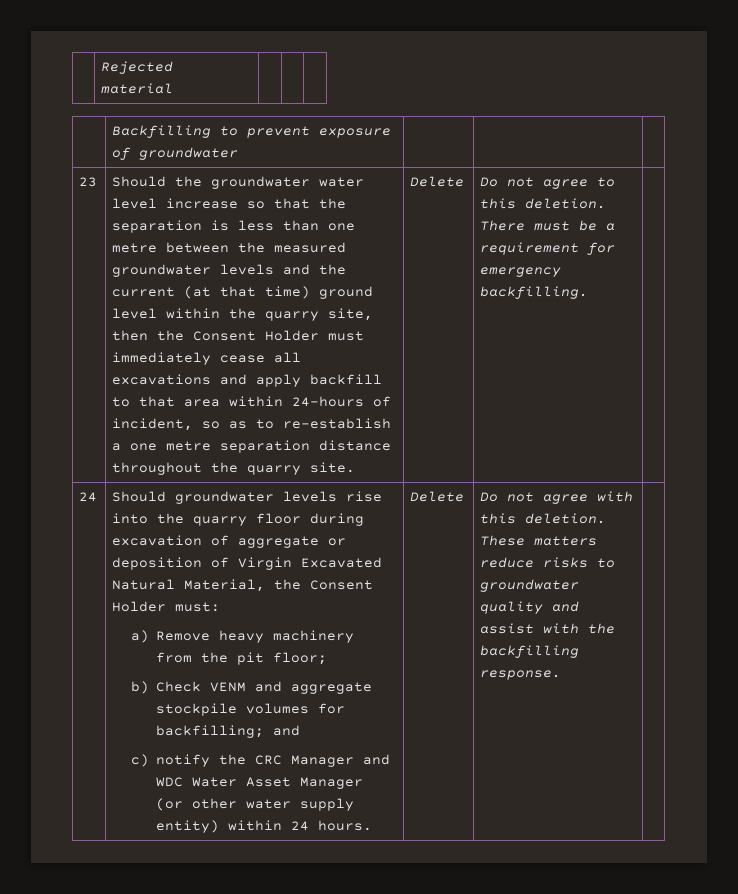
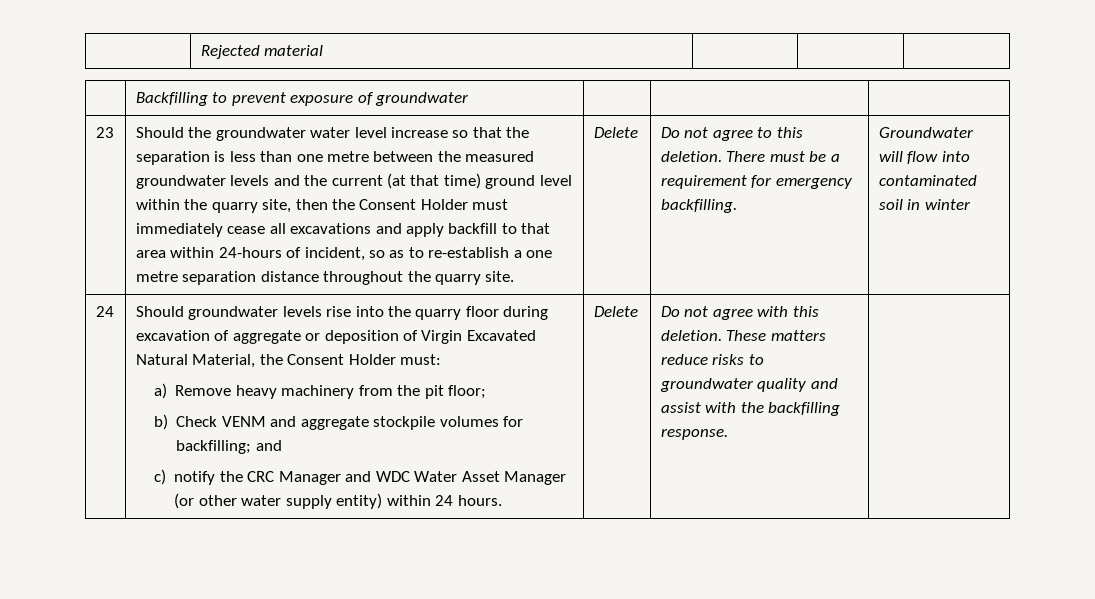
+ Groundwater will flow into contaminated soil in winter

